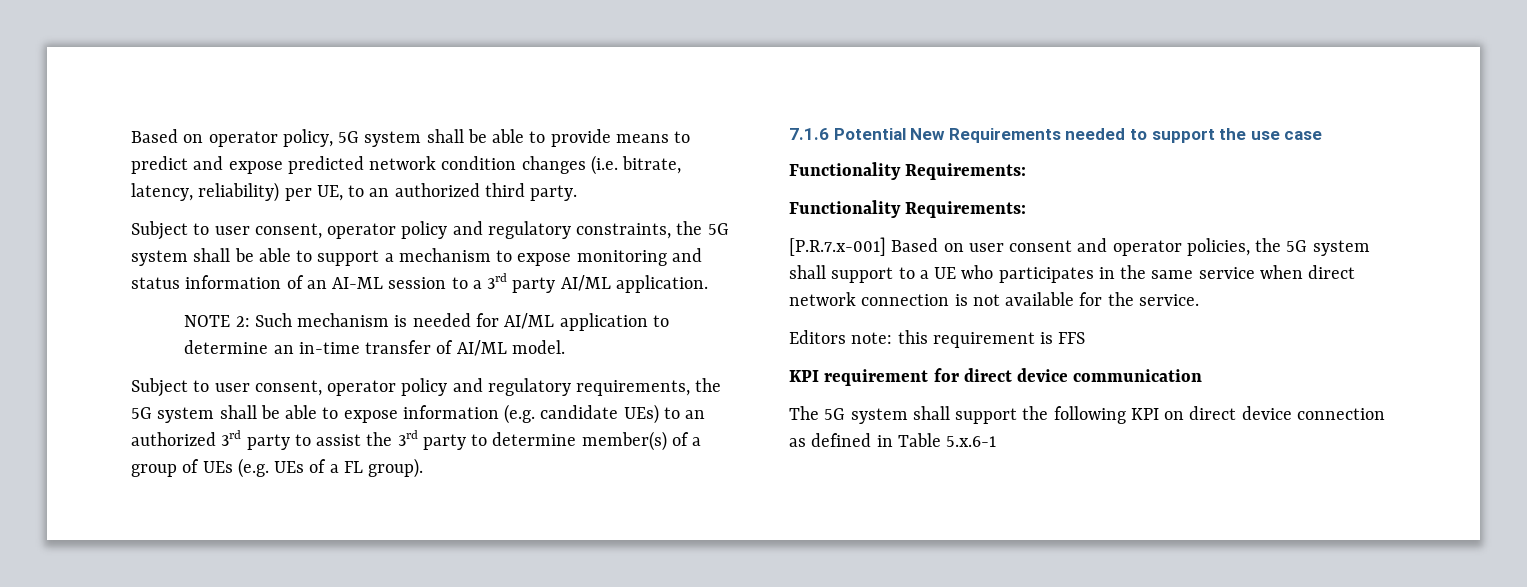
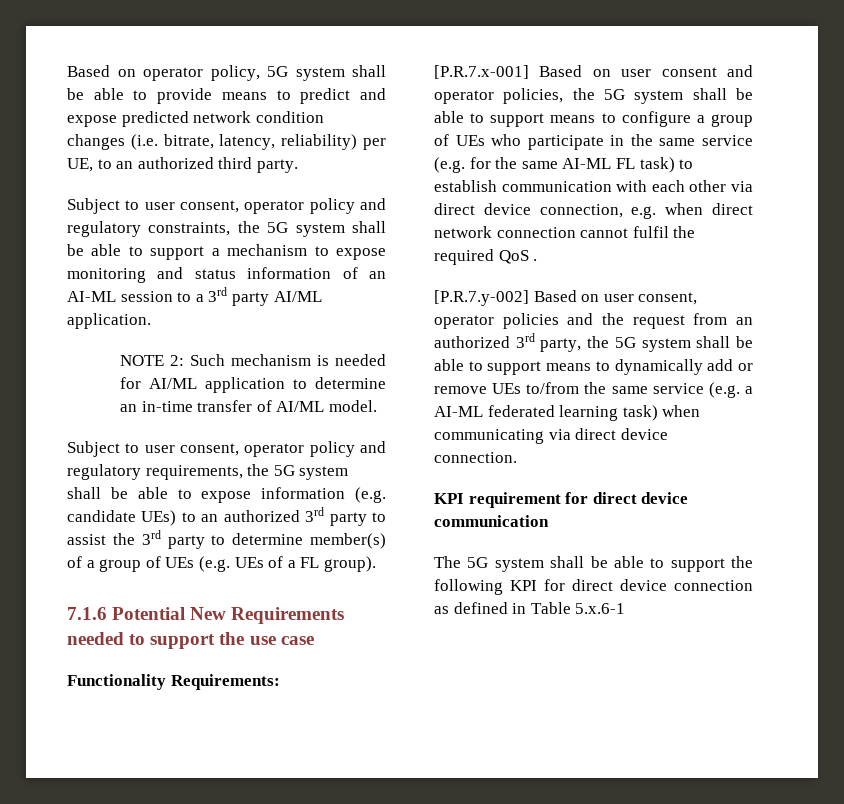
  7.1.6 Potential New Requirements needed to support the use case
- Functionality Requirements:
- [P.R.7.x-001] Based on user consent and operator policies, the 5G system shall support to a UE who participates in the same service when direct network connection is not available for the service.
- Editors note: this requirement is FFS
+ [P.R.7.x-001] Based on user consent and operator policies, the 5G system shall be able to support means to configure a group of UEs who participate in the same service (e.g. for the same AI-ML FL task) to establish communication with each other via direct device connection, e.g. when direct network connection cannot fulfil the required QoS .
+ [P.R.7.y-002] Based on user consent, operator policies and the request from an authorized 3rd party, the 5G system shall be able to support means to dynamically add or remove UEs to/from the same service (e.g. a AI-ML federated learning task) when communicating via direct device connection.
- The 5G system shall support the following KPI on direct device connection as defined in Table 5.x.6-1
+ The 5G system shall be able to support the following KPI for direct device connection as defined in Table 5.x.6-1

